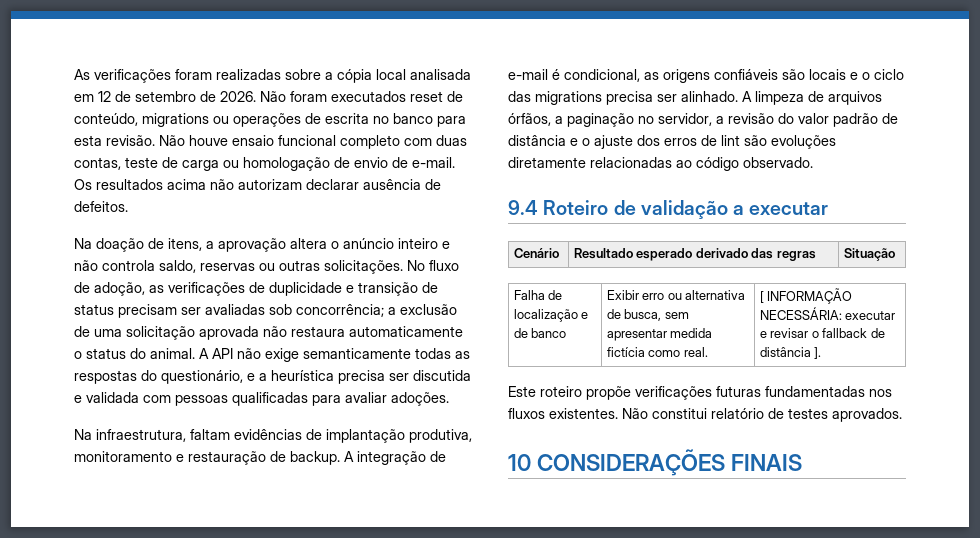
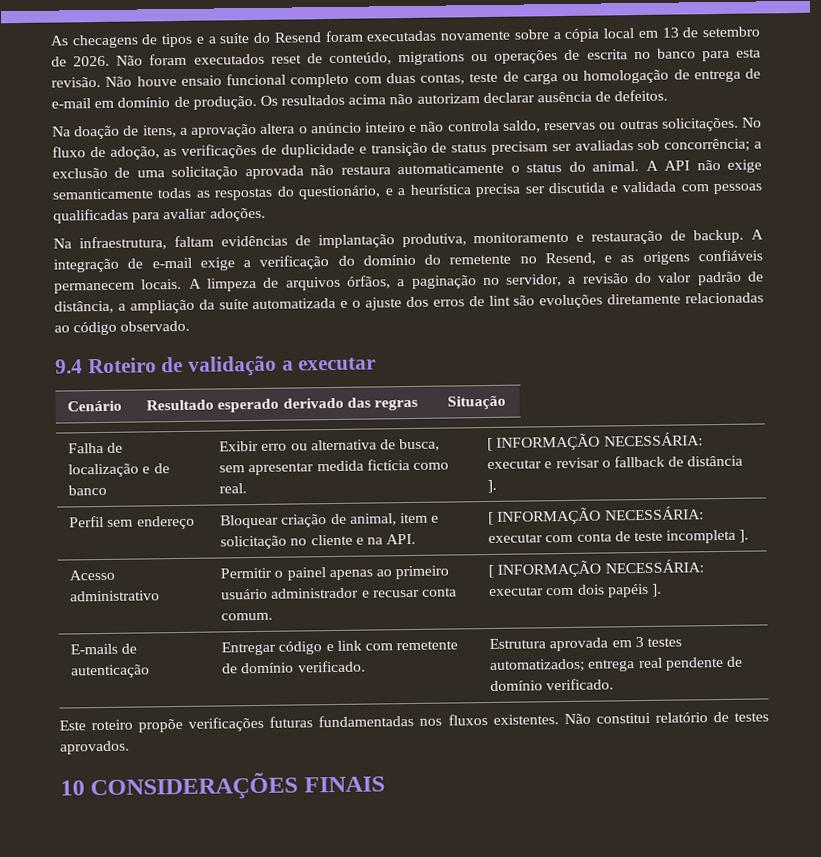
- As verificações foram realizadas sobre a cópia local analisada em 12 de setembro de 2026.
+ As checagens de tipos e a suíte do Resend foram executadas novamente sobre a cópia local em 13 de setembro de 2026.
- Não houve ensaio funcional completo com duas contas, teste de carga ou homologação de envio de e-mail.
+ Não houve ensaio funcional completo com duas contas, teste de carga ou homologação de entrega de e-mail em domínio de produção.
- A integração de e-mail é condicional, as origens confiáveis são locais e o ciclo das migrations precisa ser alinhado.
+ A integração de e-mail exige a verificação do domínio do remetente no Resend, e as origens confiáveis permanecem locais.
- A limpeza de arquivos órfãos, a paginação no servidor, a revisão do valor padrão de distância e o ajuste dos erros de lint são evoluções diretamente relacionadas ao código observado.
+ A limpeza de arquivos órfãos, a paginação no servidor, a revisão do valor padrão de distância, a ampliação da suíte automatizada e o ajuste dos erros de lint são evoluções diretamente relacionadas ao código observado.
+ Perfil sem endereço | Bloquear criação de animal, item e solicitação no cliente e na API. | [ INFORMAÇÃO NECESSÁRIA: executar com conta de teste incompleta ].
+ Acesso administrativo | Permitir o painel apenas ao primeiro usuário administrador e recusar conta comum. | [ INFORMAÇÃO NECESSÁRIA: executar com dois papéis ].
+ E-mails de autenticação | Entregar código e link com remetente de domínio verificado. | Estrutura aprovada em 3 testes automatizados; entrega real pendente de domínio verificado.

